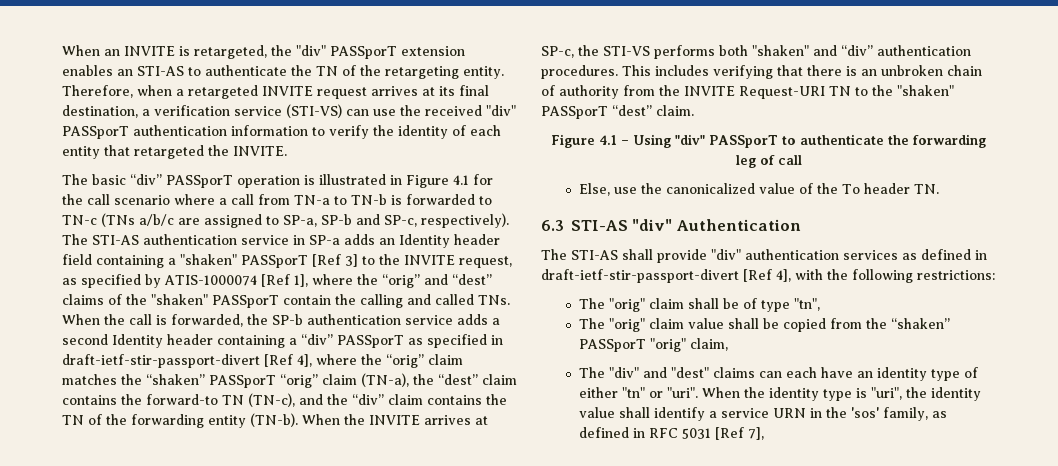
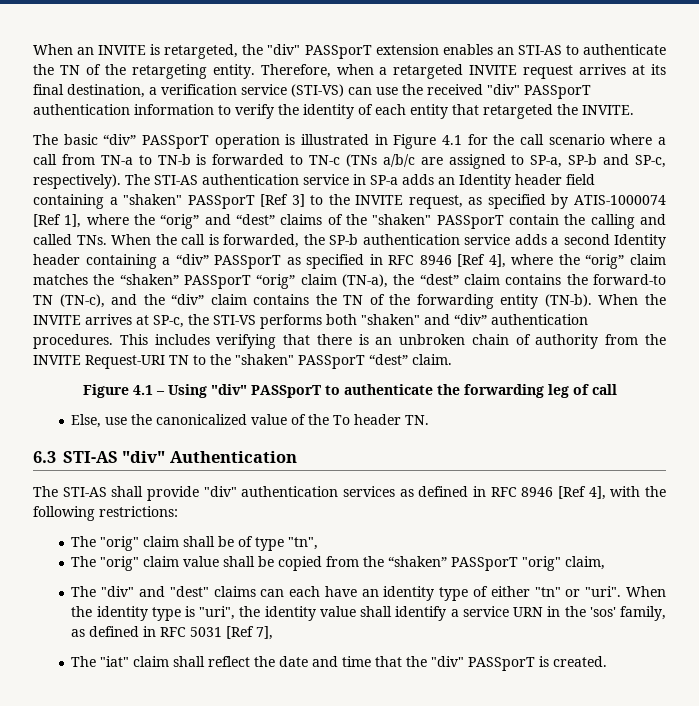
- The STI-AS authentication service in SP-a adds an Identity header field containing a "shaken" PASSporT [Ref 3] to the INVITE request, as specified by ATIS-1000074 [Ref 1], where the “orig” and “dest” claims of the "shaken" PASSporT contain the calling and called TNs. When the call is forwarded, the SP-b authentication service adds a second Identity header containing a “div” PASSporT as specified in draft-ietf-stir-passport-divert [Ref 4], where the “orig” claim matches the “shaken” PASSporT “orig” claim (TN-a), the “dest” claim contains the forward-to TN (TN-c), and the “div” claim contains the TN of the forwarding entity (TN-b).
+ The STI-AS authentication service in SP-a adds an Identity header field containing a "shaken" PASSporT [Ref 3] to the INVITE request, as specified by ATIS-1000074 [Ref 1], where the “orig” and “dest” claims of the "shaken" PASSporT contain the calling and called TNs. When the call is forwarded, the SP-b authentication service adds a second Identity header containing a “div” PASSporT as specified in RFC 8946 [Ref 4], where the “orig” claim matches the “shaken” PASSporT “orig” claim (TN-a), the “dest” claim contains the forward-to TN (TN-c), and the “div” claim contains the TN of the forwarding entity (TN-b).
- The STI-AS shall provide "div" authentication services as defined in draft-ietf-stir-passport-divert [Ref 4], with the following restrictions:
+ The STI-AS shall provide "div" authentication services as defined in RFC 8946 [Ref 4], with the following restrictions:
+ The "iat" claim shall reflect the date and time that the "div" PASSporT is created.

